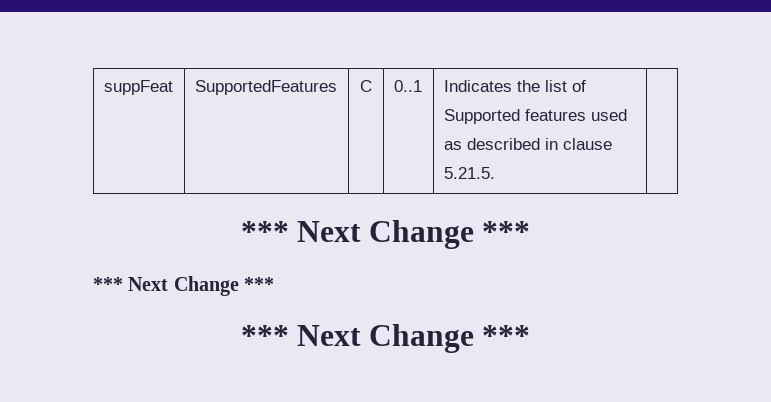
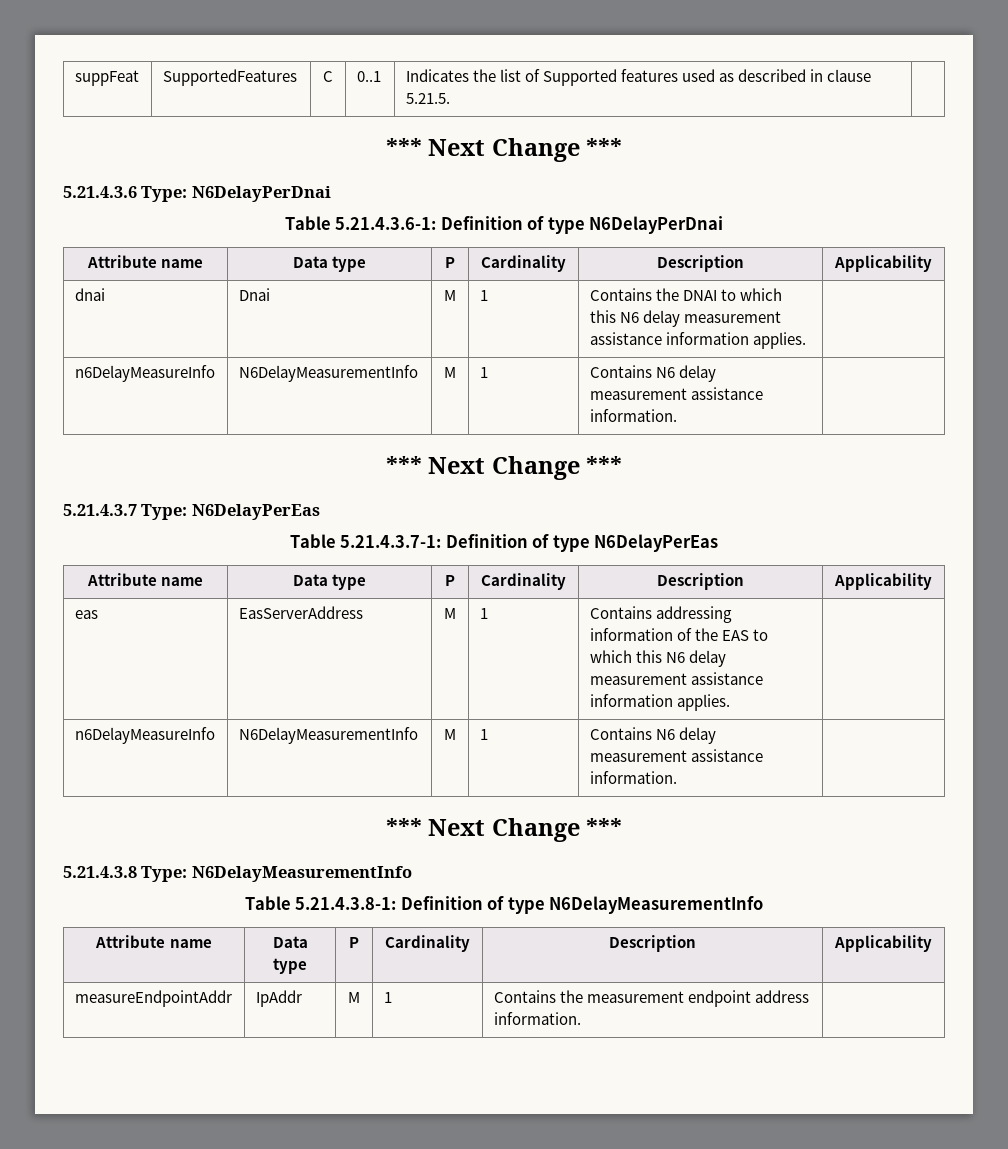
  suppFeat | SupportedFeatures | C | 0..1 | Indicates the list of Supported features used as described in clause 5.21.5. |
  *** Next Change ***
+ 5.21.4.3.6 Type: N6DelayPerDnai
+ Table 5.21.4.3.6-1: Definition of type N6DelayPerDnai
+ Attribute name | Data type | P | Cardinality | Description | Applicability
+ dnai | Dnai | M | 1 | Contains the DNAI to which this N6 delay measurement assistance information applies. |
+ n6DelayMeasureInfo | N6DelayMeasurementInfo | M | 1 | Contains N6 delay measurement assistance information. |
  *** Next Change ***
+ 5.21.4.3.7 Type: N6DelayPerEas
+ Table 5.21.4.3.7-1: Definition of type N6DelayPerEas
+ Attribute name | Data type | P | Cardinality | Description | Applicability
+ eas | EasServerAddress | M | 1 | Contains addressing information of the EAS to which this N6 delay measurement assistance information applies. |
+ n6DelayMeasureInfo | N6DelayMeasurementInfo | M | 1 | Contains N6 delay measurement assistance information. |
  *** Next Change ***
+ 5.21.4.3.8 Type: N6DelayMeasurementInfo
+ Table 5.21.4.3.8-1: Definition of type N6DelayMeasurementInfo
+ Attribute name | Data type | P | Cardinality | Description | Applicability
+ measureEndpointAddr | IpAddr | M | 1 | Contains the measurement endpoint address information. |

